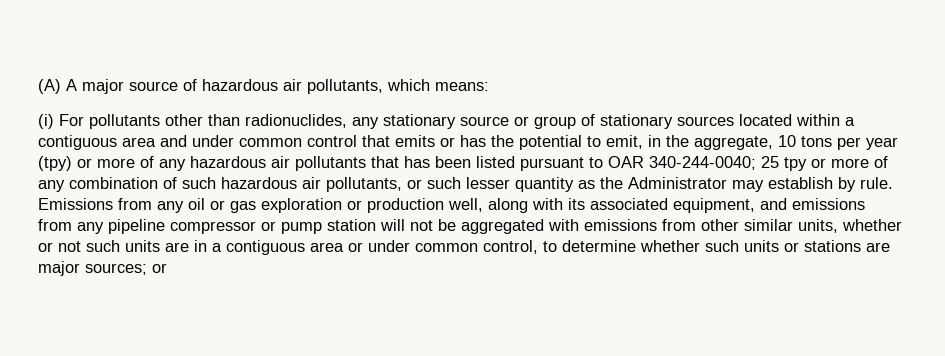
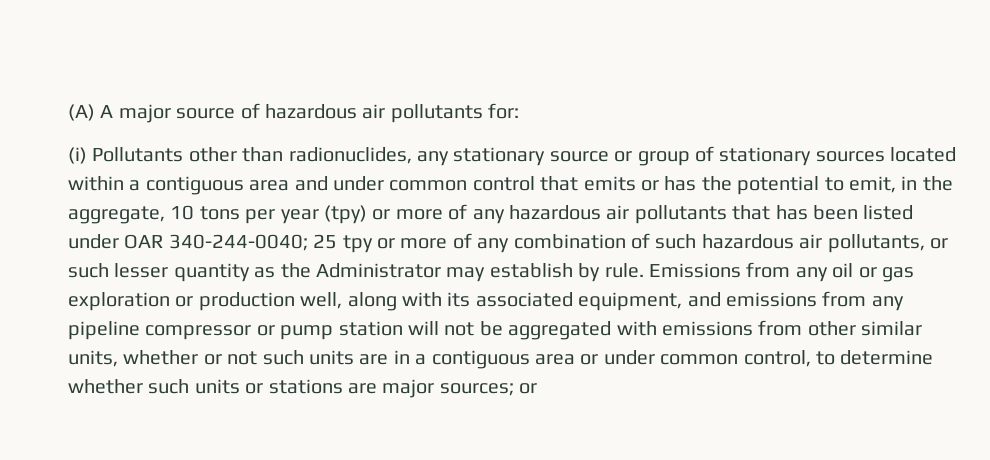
- (A) A major source of hazardous air pollutants, which means:
+ (A) A major source of hazardous air pollutants for:
- (i) For pollutants other than radionuclides, any stationary source or group of stationary sources located within a contiguous area and under common control that emits or has the potential to emit, in the aggregate, 10 tons per year (tpy) or more of any hazardous air pollutants that has been listed pursuant to OAR 340-244-0040;
+ (i) Pollutants other than radionuclides, any stationary source or group of stationary sources located within a contiguous area and under common control that emits or has the potential to emit, in the aggregate, 10 tons per year (tpy) or more of any hazardous air pollutants that has been listed under OAR 340-244-0040;

